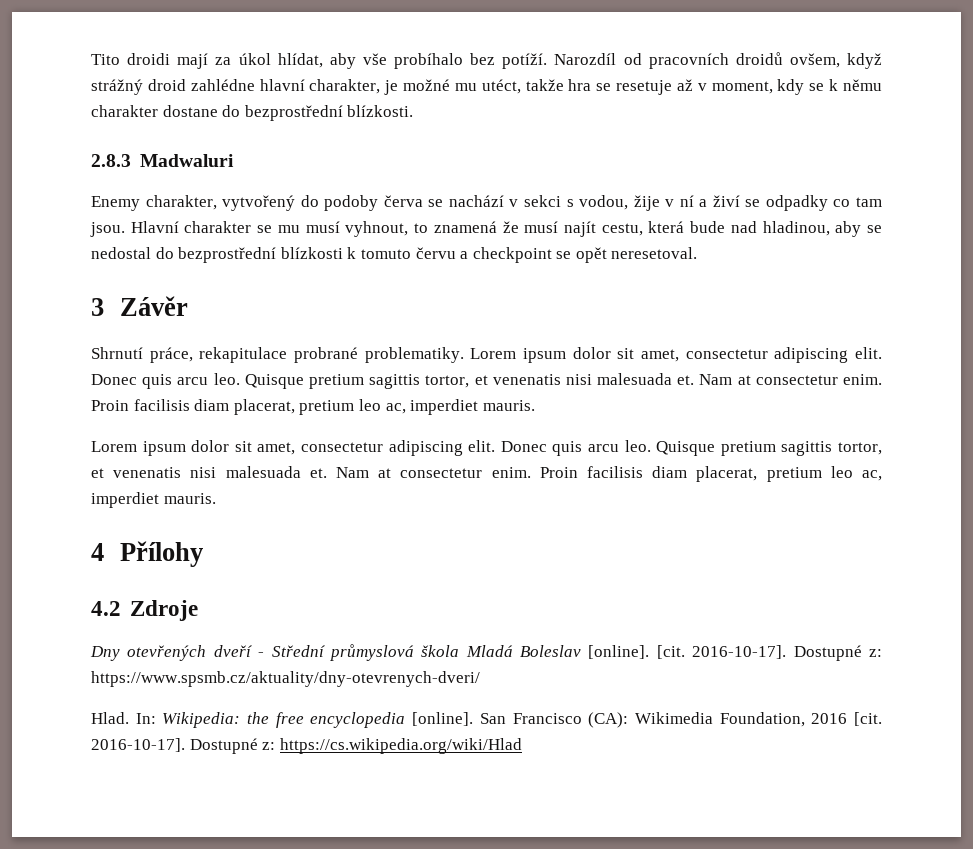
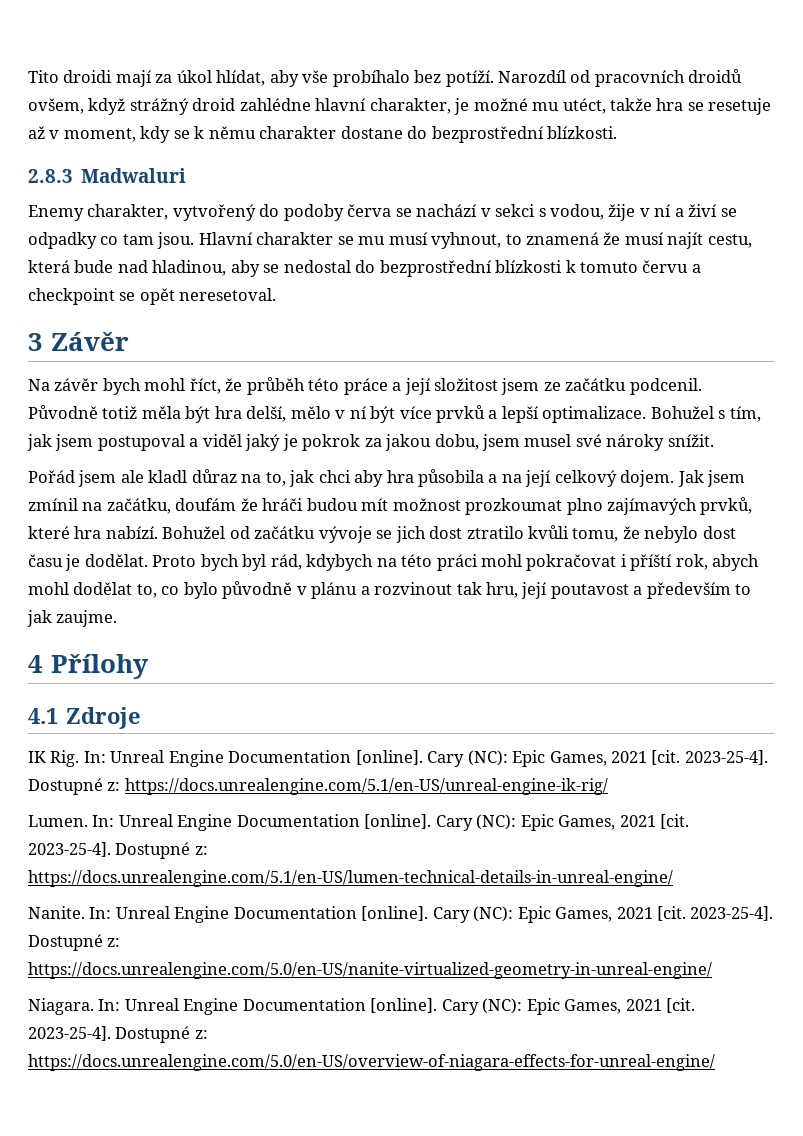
- Shrnutí práce, rekapitulace probrané problematiky. Lorem ipsum dolor sit amet, consectetur adipiscing elit. Donec quis arcu leo. Quisque pretium sagittis tortor, et venenatis nisi malesuada et. Nam at consectetur enim. Proin facilisis diam placerat, pretium leo ac, imperdiet mauris.
- Lorem ipsum dolor sit amet, consectetur adipiscing elit. Donec quis arcu leo. Quisque pretium sagittis tortor, et venenatis nisi malesuada et. Nam at consectetur enim. Proin facilisis diam placerat, pretium leo ac, imperdiet mauris.
+ Na závěr bych mohl říct, že průběh této práce a její složitost jsem ze začátku podcenil. Původně totiž měla být hra delší, mělo v ní být více prvků a lepší optimalizace. Bohužel s tím, jak jsem postupoval a viděl jaký je pokrok za jakou dobu, jsem musel své nároky snížit.
+ Pořád jsem ale kladl důraz na to, jak chci aby hra působila a na její celkový dojem. Jak jsem zmínil na začátku, doufám že hráči budou mít možnost prozkoumat plno zajímavých prvků, které hra nabízí. Bohužel od začátku vývoje se jich dost ztratilo kvůli tomu, že nebylo dost času je dodělat. Proto bych byl rád, kdybych na této práci mohl pokračovat i příští rok, abych mohl dodělat to, co bylo původně v plánu a rozvinout tak hru, její poutavost a především to jak zaujme.
- 4.2 Zdroje
+ 4.1 Zdroje
- Dny otevřených dveří - Střední průmyslová škola Mladá Boleslav [online]. [cit. 2016-10-17]. Dostupné z: https://www.spsmb.cz/aktuality/dny-otevrenych-dveri/
- Hlad. In: Wikipedia: the free encyclopedia [online]. San Francisco (CA): Wikimedia Foundation, 2016 [cit. 2016-10-17]. Dostupné z: https://cs.wikipedia.org/wiki/Hlad
+ IK Rig. In: Unreal Engine Documentation [online]. Cary (NC): Epic Games, 2021 [cit. 2023-25-4]. Dostupné z: https://docs.unrealengine.com/5.1/en-US/unreal-engine-ik-rig/
+ Lumen. In: Unreal Engine Documentation [online]. Cary (NC): Epic Games, 2021 [cit. 2023-25-4]. Dostupné z: https://docs.unrealengine.com/5.1/en-US/lumen-technical-details-in-unreal-engine/
+ Nanite. In: Unreal Engine Documentation [online]. Cary (NC): Epic Games, 2021 [cit. 2023-25-4]. Dostupné z: https://docs.unrealengine.com/5.0/en-US/nanite-virtualized-geometry-in-unreal-engine/
+ Niagara. In: Unreal Engine Documentation [online]. Cary (NC): Epic Games, 2021 [cit. 2023-25-4]. Dostupné z: https://docs.unrealengine.com/5.0/en-US/overview-of-niagara-effects-for-unreal-engine/

